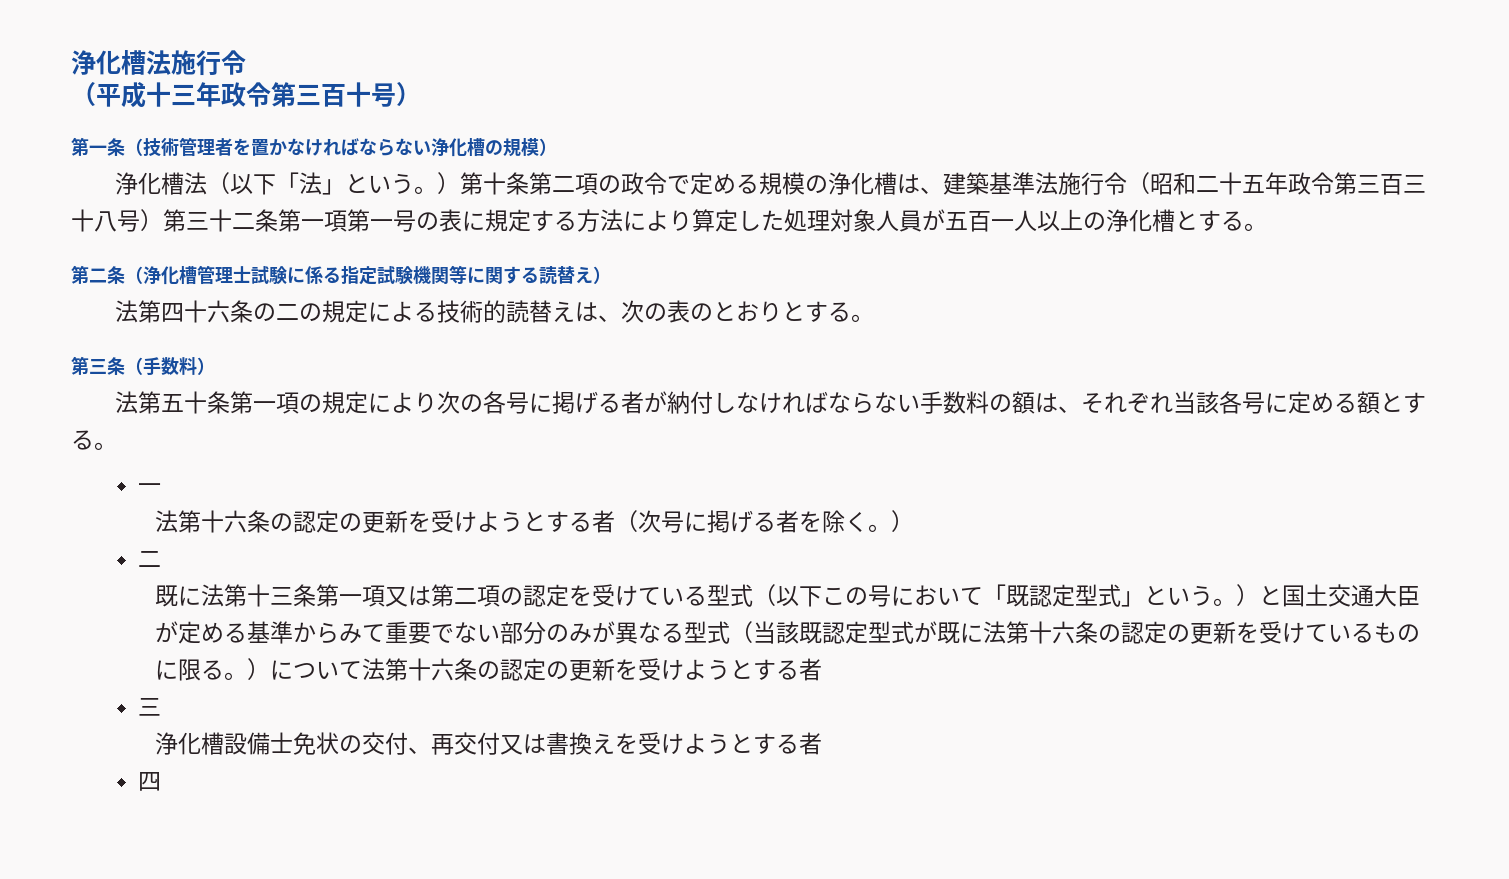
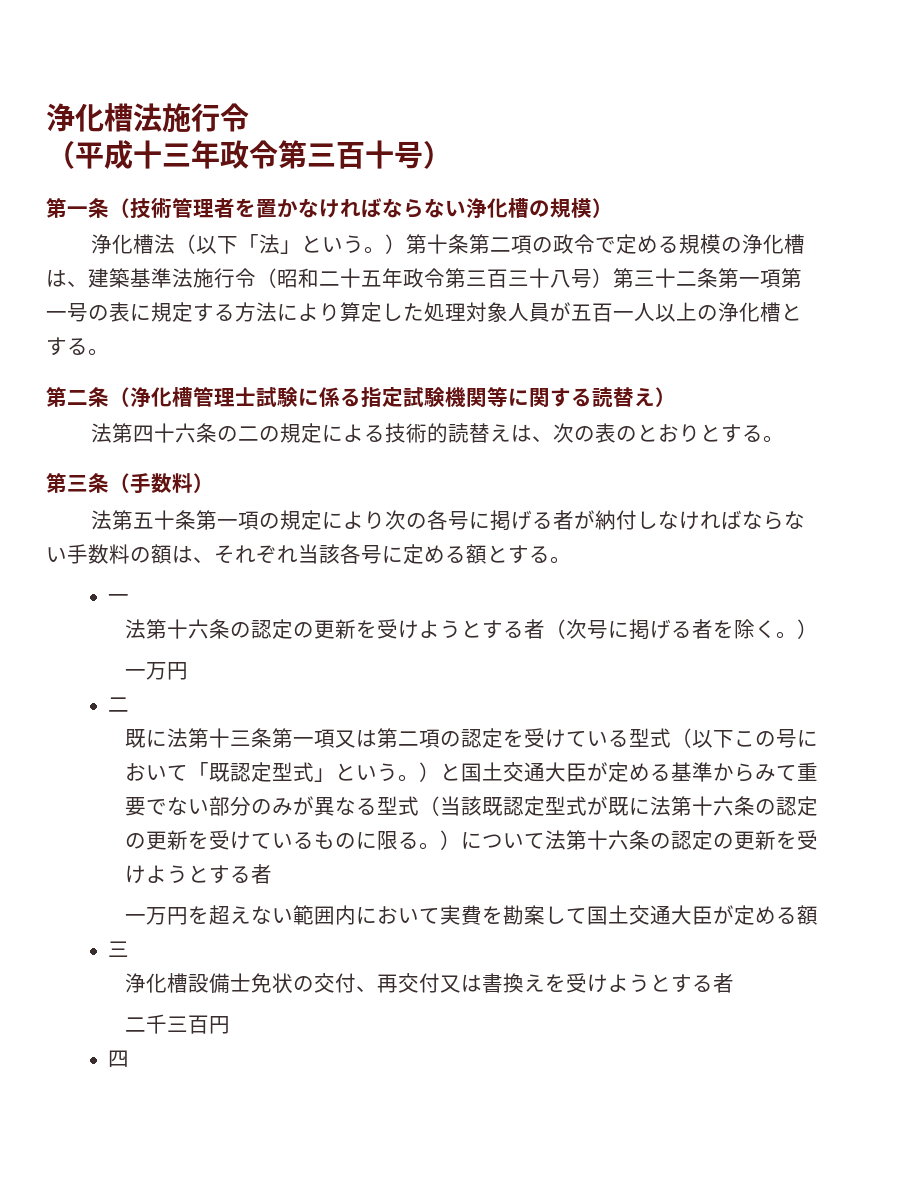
  法第十六条の認定の更新を受けようとする者（次号に掲げる者を除く。）
+ 一万円
+ 一万円を超えない範囲内において実費を勘案して国土交通大臣が定める額
+ 二千三百円

